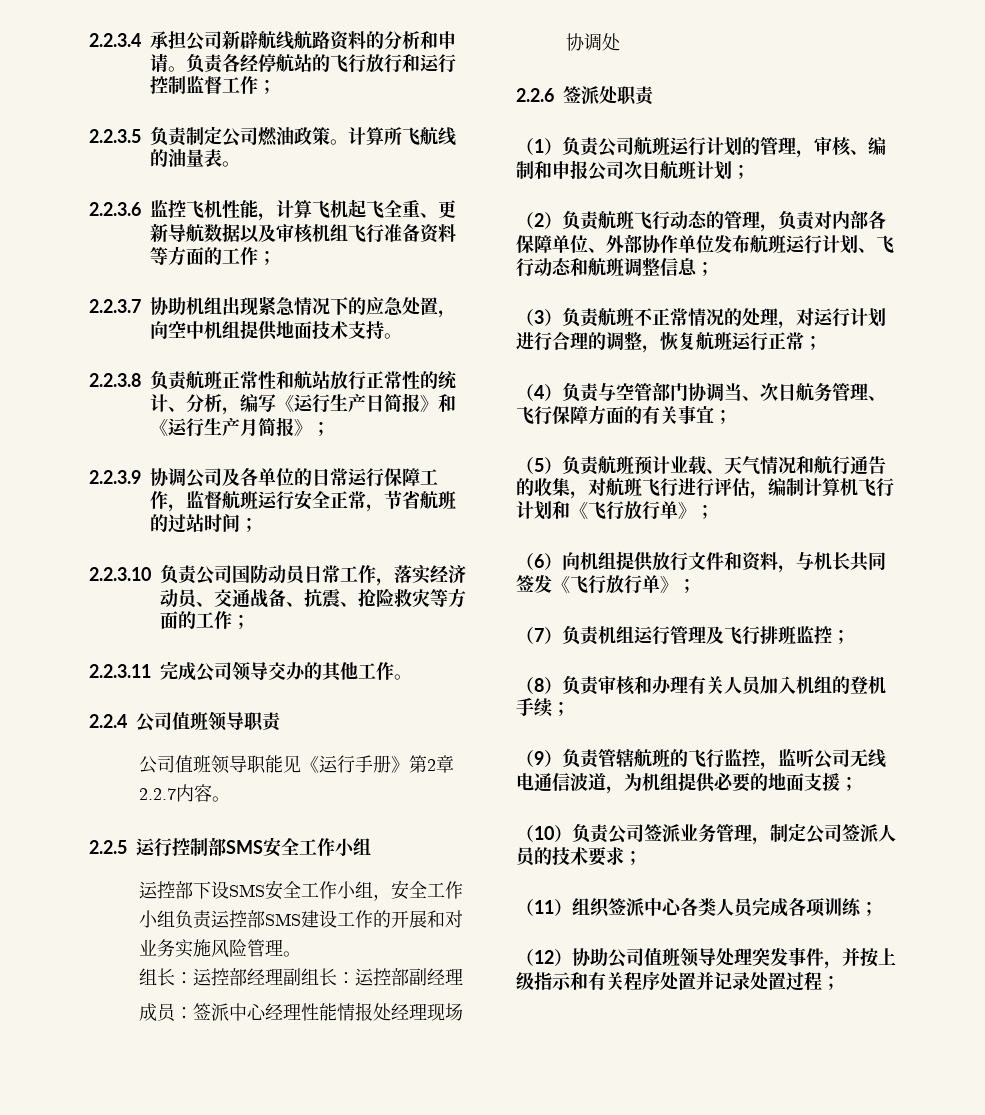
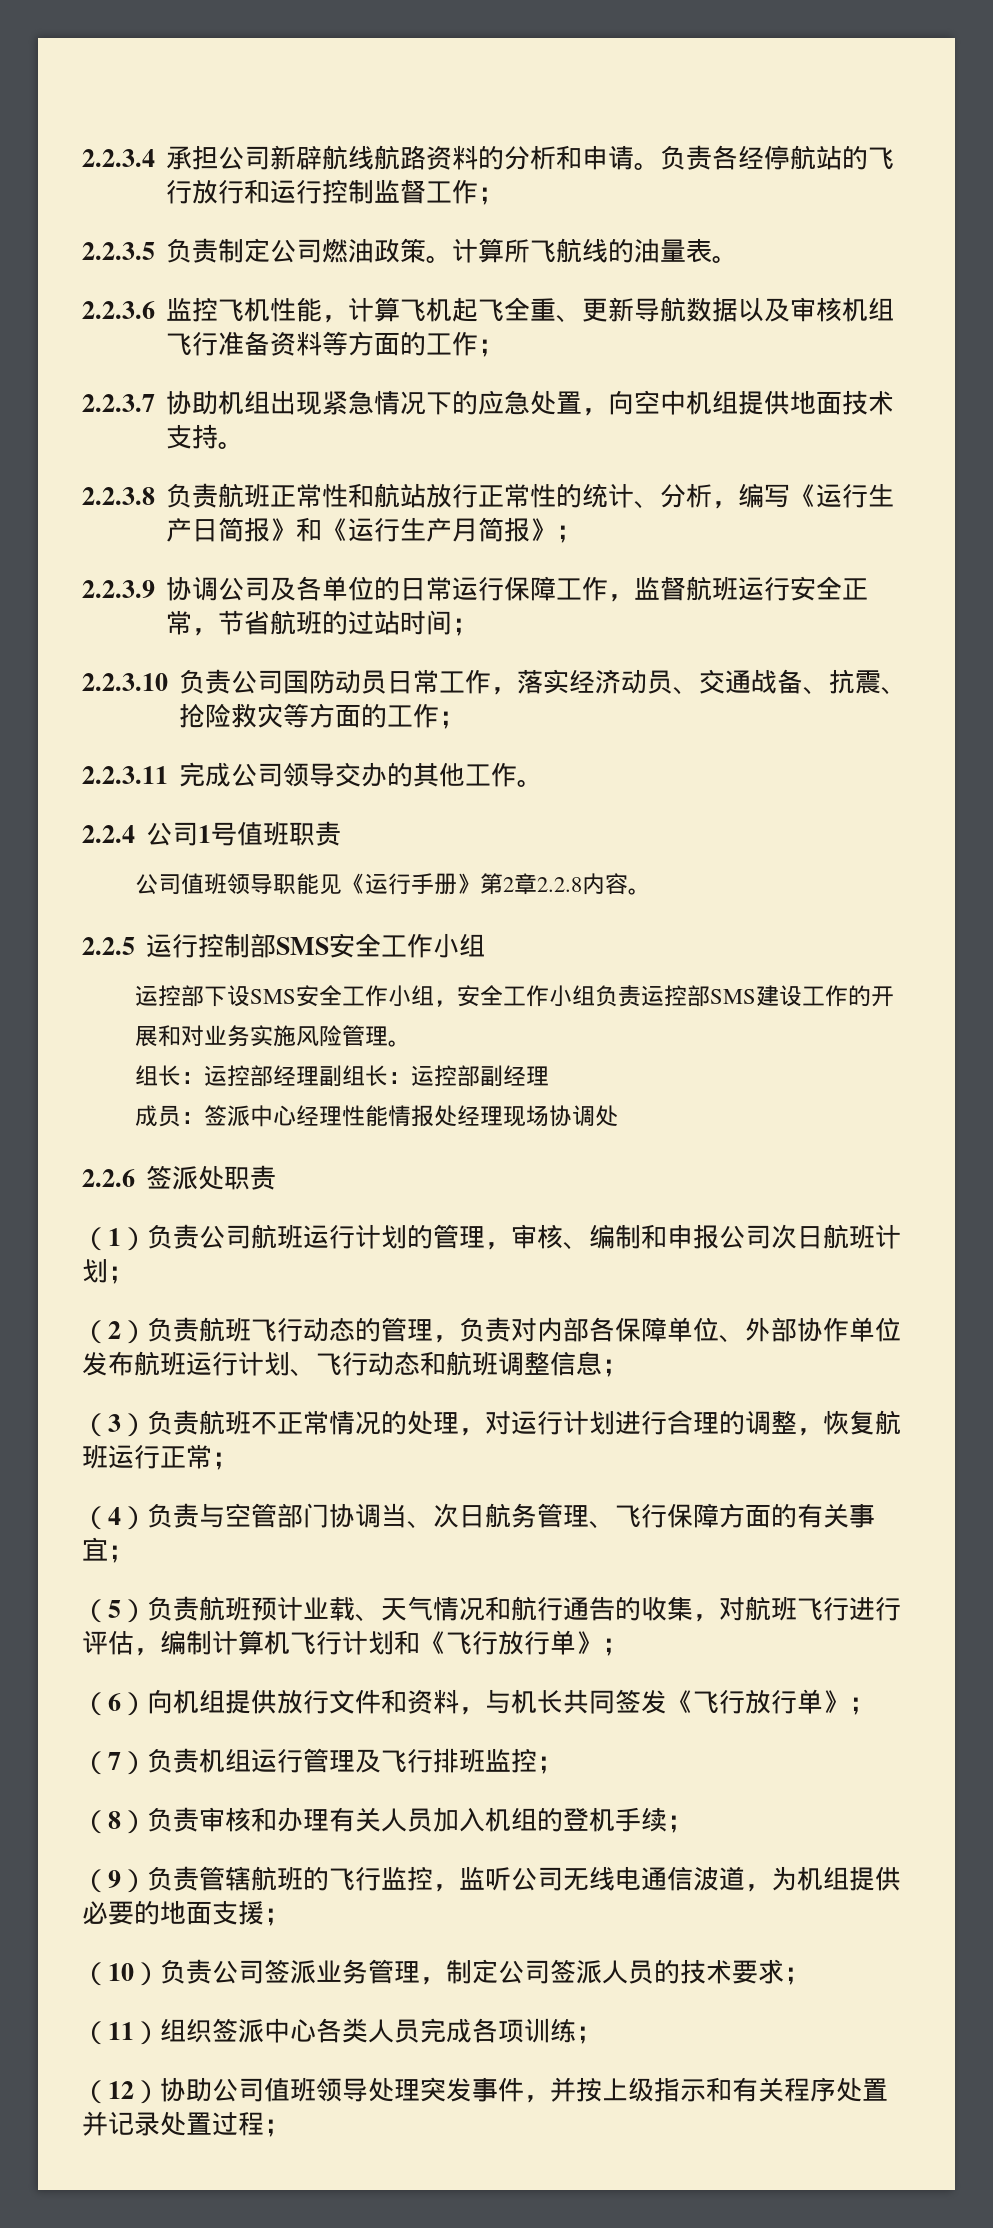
- 2.2.4公司值班领导职责
+ 2.2.4公司1号值班职责
- 公司值班领导职能见《运行手册》第2章2.2.7内容。
+ 公司值班领导职能见《运行手册》第2章2.2.8内容。

